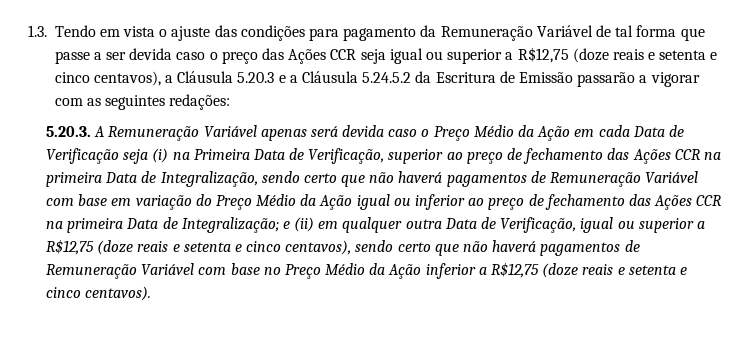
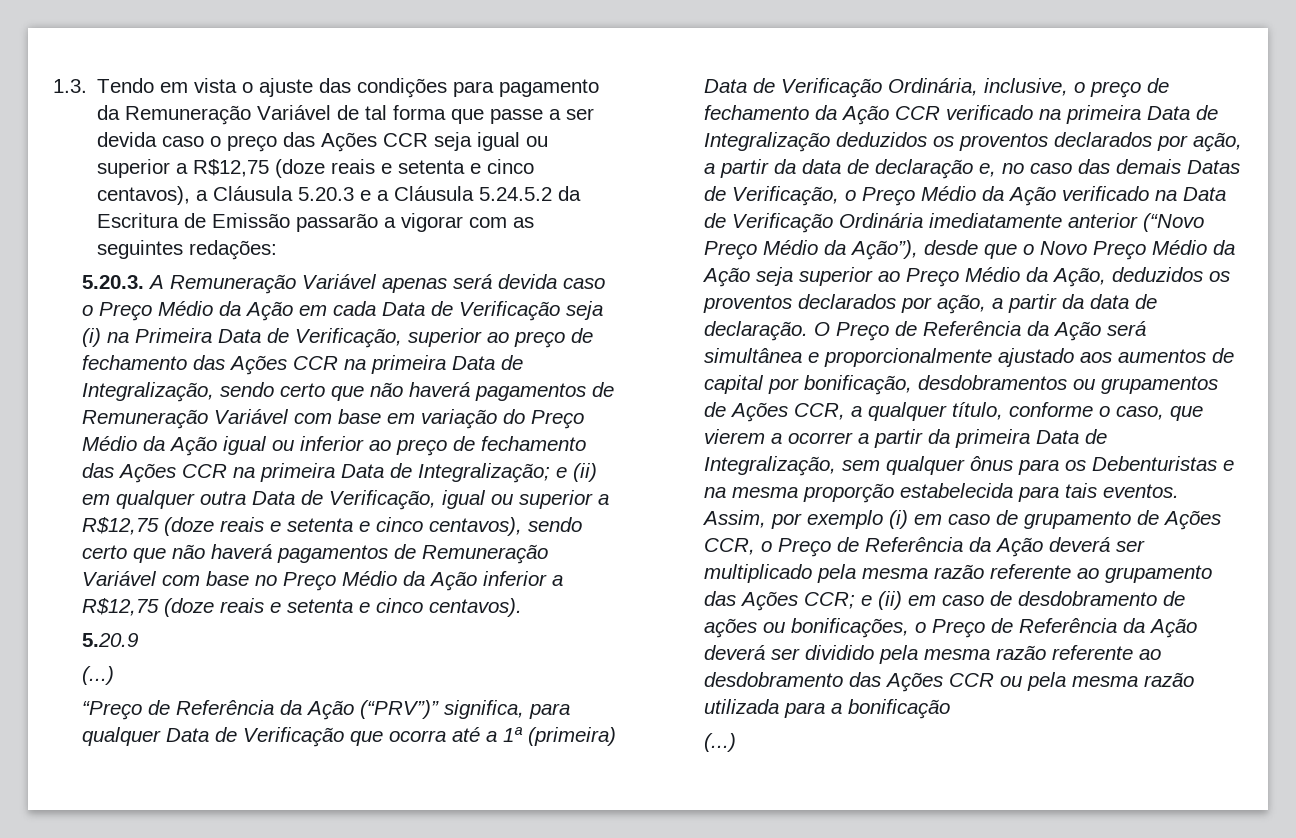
+ 5.20.9
+ (...)
+ “Preço de Referência da Ação (“PRV”)” significa, para qualquer Data de Verificação que ocorra até a 1ª (primeira) Data de Verificação Ordinária, inclusive, o preço de fechamento da Ação CCR verificado na primeira Data de Integralização deduzidos os proventos declarados por ação, a partir da data de declaração e, no caso das demais Datas de Verificação, o Preço Médio da Ação verificado na Data de Verificação Ordinária imediatamente anterior (“Novo Preço Médio da Ação”), desde que o Novo Preço Médio da Ação seja superior ao Preço Médio da Ação, deduzidos os proventos declarados por ação, a partir da data de declaração. O Preço de Referência da Ação será simultânea e proporcionalmente ajustado aos aumentos de capital por bonificação, desdobramentos ou grupamentos de Ações CCR, a qualquer título, conforme o caso, que vierem a ocorrer a partir da primeira Data de Integralização, sem qualquer ônus para os Debenturistas e na mesma proporção estabelecida para tais eventos. Assim, por exemplo (i) em caso de grupamento de Ações CCR, o Preço de Referência da Ação deverá ser multiplicado pela mesma razão referente ao grupamento das Ações CCR; e (ii) em caso de desdobramento de ações ou bonificações, o Preço de Referência da Ação deverá ser dividido pela mesma razão referente ao desdobramento das Ações CCR ou pela mesma razão utilizada para a bonificação
+ (...)

